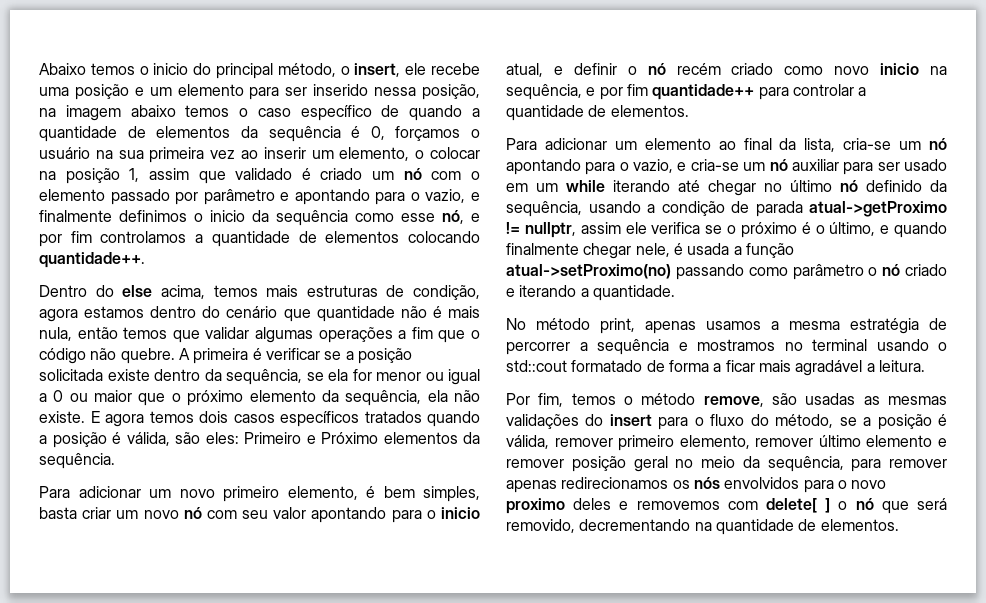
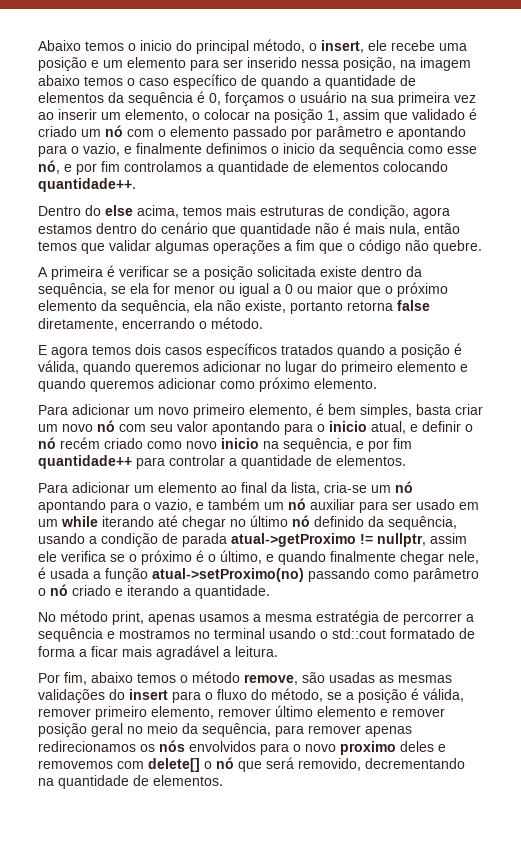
- Dentro do else acima, temos mais estruturas de condição, agora estamos dentro do cenário que quantidade não é mais nula, então temos que validar algumas operações a fim que o código não quebre. A primeira é verificar se a posição solicitada existe dentro da sequência, se ela for menor ou igual a 0 ou maior que o próximo elemento da sequência, ela não existe. E agora temos dois casos específicos tratados quando a posição é válida, são eles: Primeiro e Próximo elementos da sequência.
+ Dentro do else acima, temos mais estruturas de condição, agora estamos dentro do cenário que quantidade não é mais nula, então temos que validar algumas operações a fim que o código não quebre.
+ A primeira é verificar se a posição solicitada existe dentro da sequência, se ela for menor ou igual a 0 ou maior que o próximo elemento da sequência, ela não existe, portanto retorna false diretamente, encerrando o método.
+ E agora temos dois casos específicos tratados quando a posição é válida, quando queremos adicionar no lugar do primeiro elemento e quando queremos adicionar como próximo elemento.
- Para adicionar um elemento ao final da lista, cria-se um nó apontando para o vazio, e cria-se um nó auxiliar para ser usado em um while iterando até chegar no último nó definido da sequência, usando a condição de parada atual->getProximo != nullptr, assim ele verifica se o próximo é o último, e quando finalmente chegar nele, é usada a função atual->setProximo(no) passando como parâmetro o nó criado e iterando a quantidade.
+ Para adicionar um elemento ao final da lista, cria-se um nó apontando para o vazio, e também um nó auxiliar para ser usado em um while iterando até chegar no último nó definido da sequência, usando a condição de parada atual->getProximo != nullptr, assim ele verifica se o próximo é o último, e quando finalmente chegar nele, é usada a função atual->setProximo(no) passando como parâmetro o nó criado e iterando a quantidade.
- Por fim, temos o método remove, são usadas as mesmas validações do insert para o fluxo do método, se a posição é válida, remover primeiro elemento, remover último elemento e remover posição geral no meio da sequência, para remover apenas redirecionamos os nós envolvidos para o novo proximo deles e removemos com delete[ ] o nó que será removido, decrementando na quantidade de elementos.
+ Por fim, abaixo temos o método remove, são usadas as mesmas validações do insert para o fluxo do método, se a posição é válida, remover primeiro elemento, remover último elemento e remover posição geral no meio da sequência, para remover apenas redirecionamos os nós envolvidos para o novo proximo deles e removemos com delete[] o nó que será removido, decrementando na quantidade de elementos.

